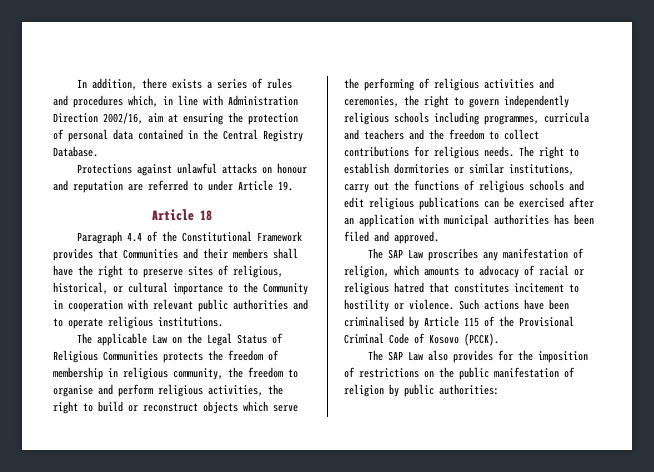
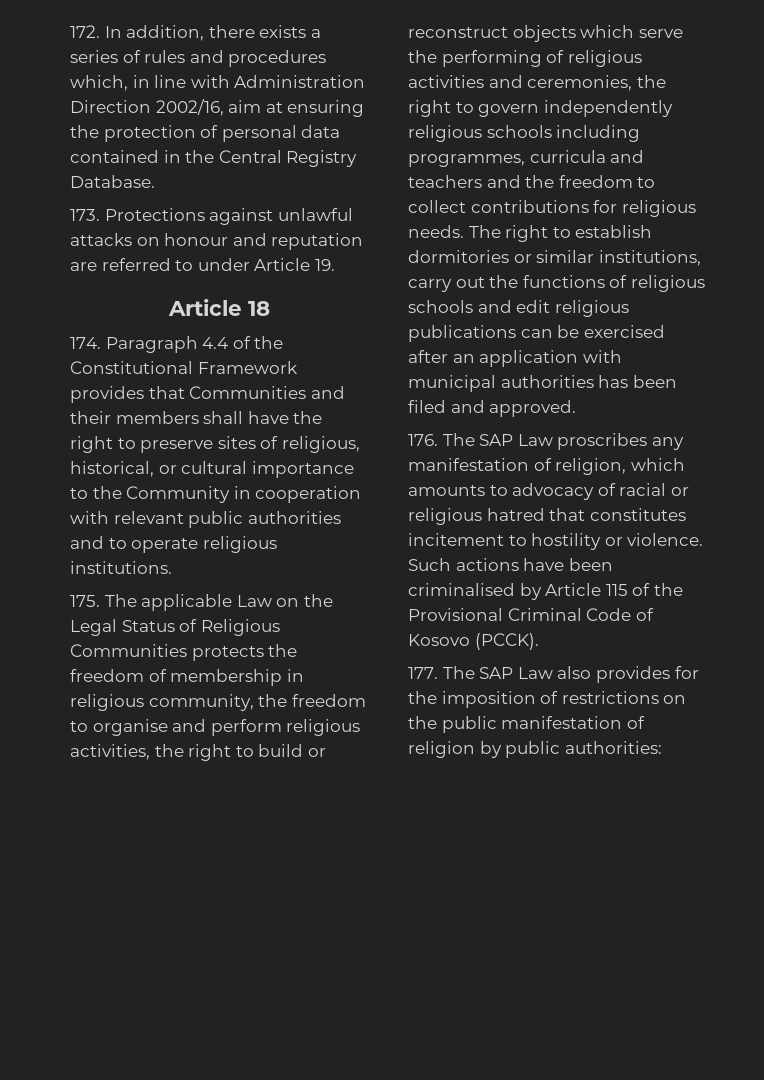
- In addition, there exists a series of rules and procedures which, in line with Administration Direction 2002/16, aim at ensuring the protection of personal data contained in the Central Registry Database.
+ 172. In addition, there exists a series of rules and procedures which, in line with Administration Direction 2002/16, aim at ensuring the protection of personal data contained in the Central Registry Database.
- Protections against unlawful attacks on honour and reputation are referred to under Article 19.
+ 173. Protections against unlawful attacks on honour and reputation are referred to under Article 19.
- Paragraph 4.4 of the Constitutional Framework provides that Communities and their members shall have the right to preserve sites of religious, historical, or cultural importance to the Community in cooperation with relevant public authorities and to operate religious institutions.
+ 174. Paragraph 4.4 of the Constitutional Framework provides that Communities and their members shall have the right to preserve sites of religious, historical, or cultural importance to the Community in cooperation with relevant public authorities and to operate religious institutions.
- The applicable Law on the Legal Status of Religious Communities protects the freedom of membership in religious community, the freedom to organise and perform religious activities, the right to build or reconstruct objects which serve the performing of religious activities and ceremonies, the right to govern independently religious schools including programmes, curricula and teachers and the freedom to collect contributions for religious needs.
+ 175. The applicable Law on the Legal Status of Religious Communities protects the freedom of membership in religious community, the freedom to organise and perform religious activities, the right to build or reconstruct objects which serve the performing of religious activities and ceremonies, the right to govern independently religious schools including programmes, curricula and teachers and the freedom to collect contributions for religious needs.
- The SAP Law proscribes any manifestation of religion, which amounts to advocacy of racial or religious hatred that constitutes incitement to hostility or violence.
+ 176. The SAP Law proscribes any manifestation of religion, which amounts to advocacy of racial or religious hatred that constitutes incitement to hostility or violence.
- The SAP Law also provides for the imposition of restrictions on the public manifestation of religion by public authorities:
+ 177. The SAP Law also provides for the imposition of restrictions on the public manifestation of religion by public authorities:

